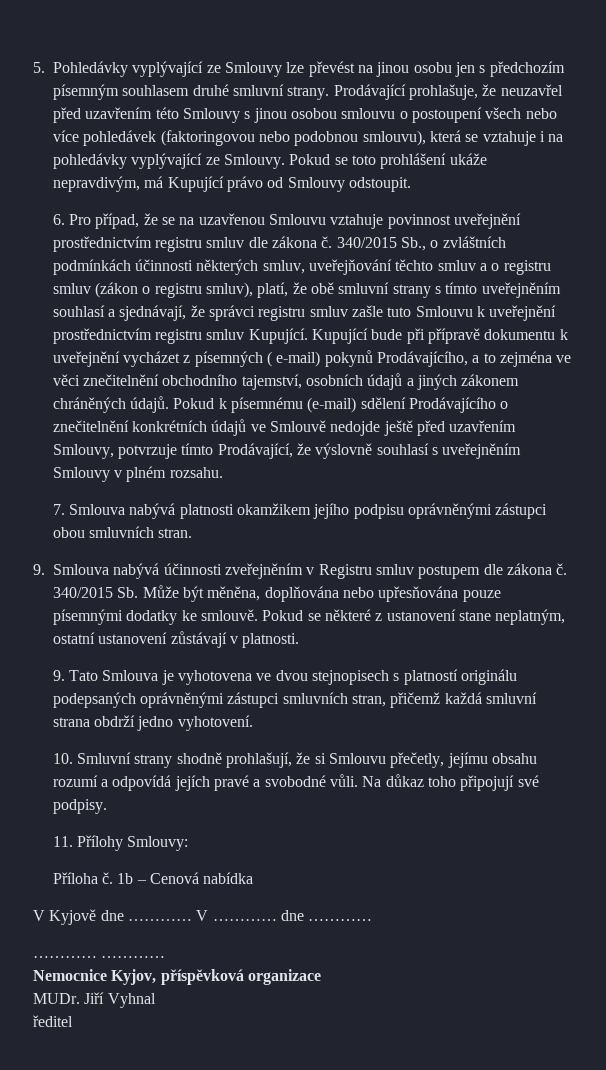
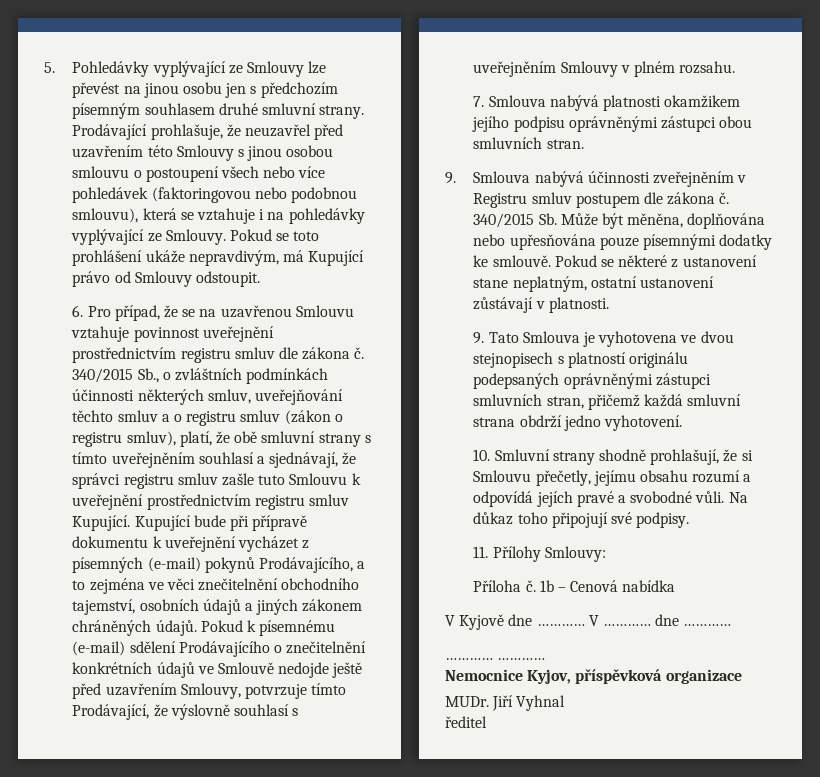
- Kupující bude při přípravě dokumentu k uveřejnění vycházet z písemných ( e-mail) pokynů Prodávajícího, a to zejména ve věci znečitelnění obchodního tajemství, osobních údajů a jiných zákonem chráněných údajů.
+ Kupující bude při přípravě dokumentu k uveřejnění vycházet z písemných (e-mail) pokynů Prodávajícího, a to zejména ve věci znečitelnění obchodního tajemství, osobních údajů a jiných zákonem chráněných údajů.

